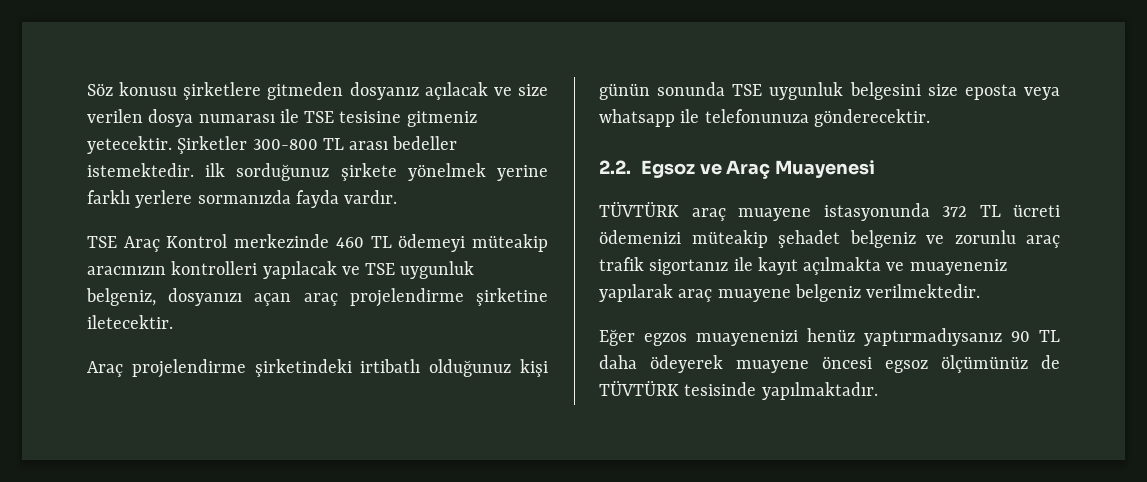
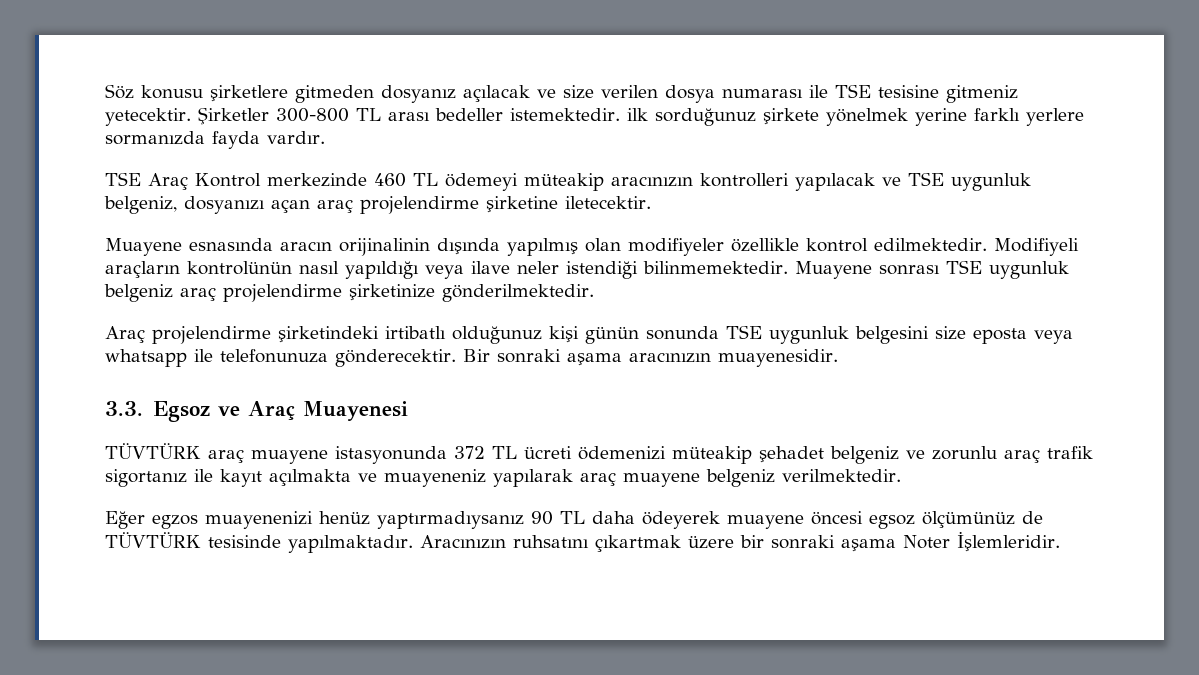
+ Muayene esnasında aracın orijinalinin dışında yapılmış olan modifiyeler özellikle kontrol edilmektedir. Modifiyeli araçların kontrolünün nasıl yapıldığı veya ilave neler istendiği bilinmemektedir. Muayene sonrası TSE uygunluk belgeniz araç projelendirme şirketinize gönderilmektedir.
- Araç projelendirme şirketindeki irtibatlı olduğunuz kişi günün sonunda TSE uygunluk belgesini size eposta veya whatsapp ile telefonunuza gönderecektir.
- 2.2. Egsoz ve Araç Muayenesi
+ Araç projelendirme şirketindeki irtibatlı olduğunuz kişi günün sonunda TSE uygunluk belgesini size eposta veya whatsapp ile telefonunuza gönderecektir. Bir sonraki aşama aracınızın muayenesidir.
+ 3.3. Egsoz ve Araç Muayenesi
+ Aracınızın ruhsatını çıkartmak üzere bir sonraki aşama Noter İşlemleridir.

